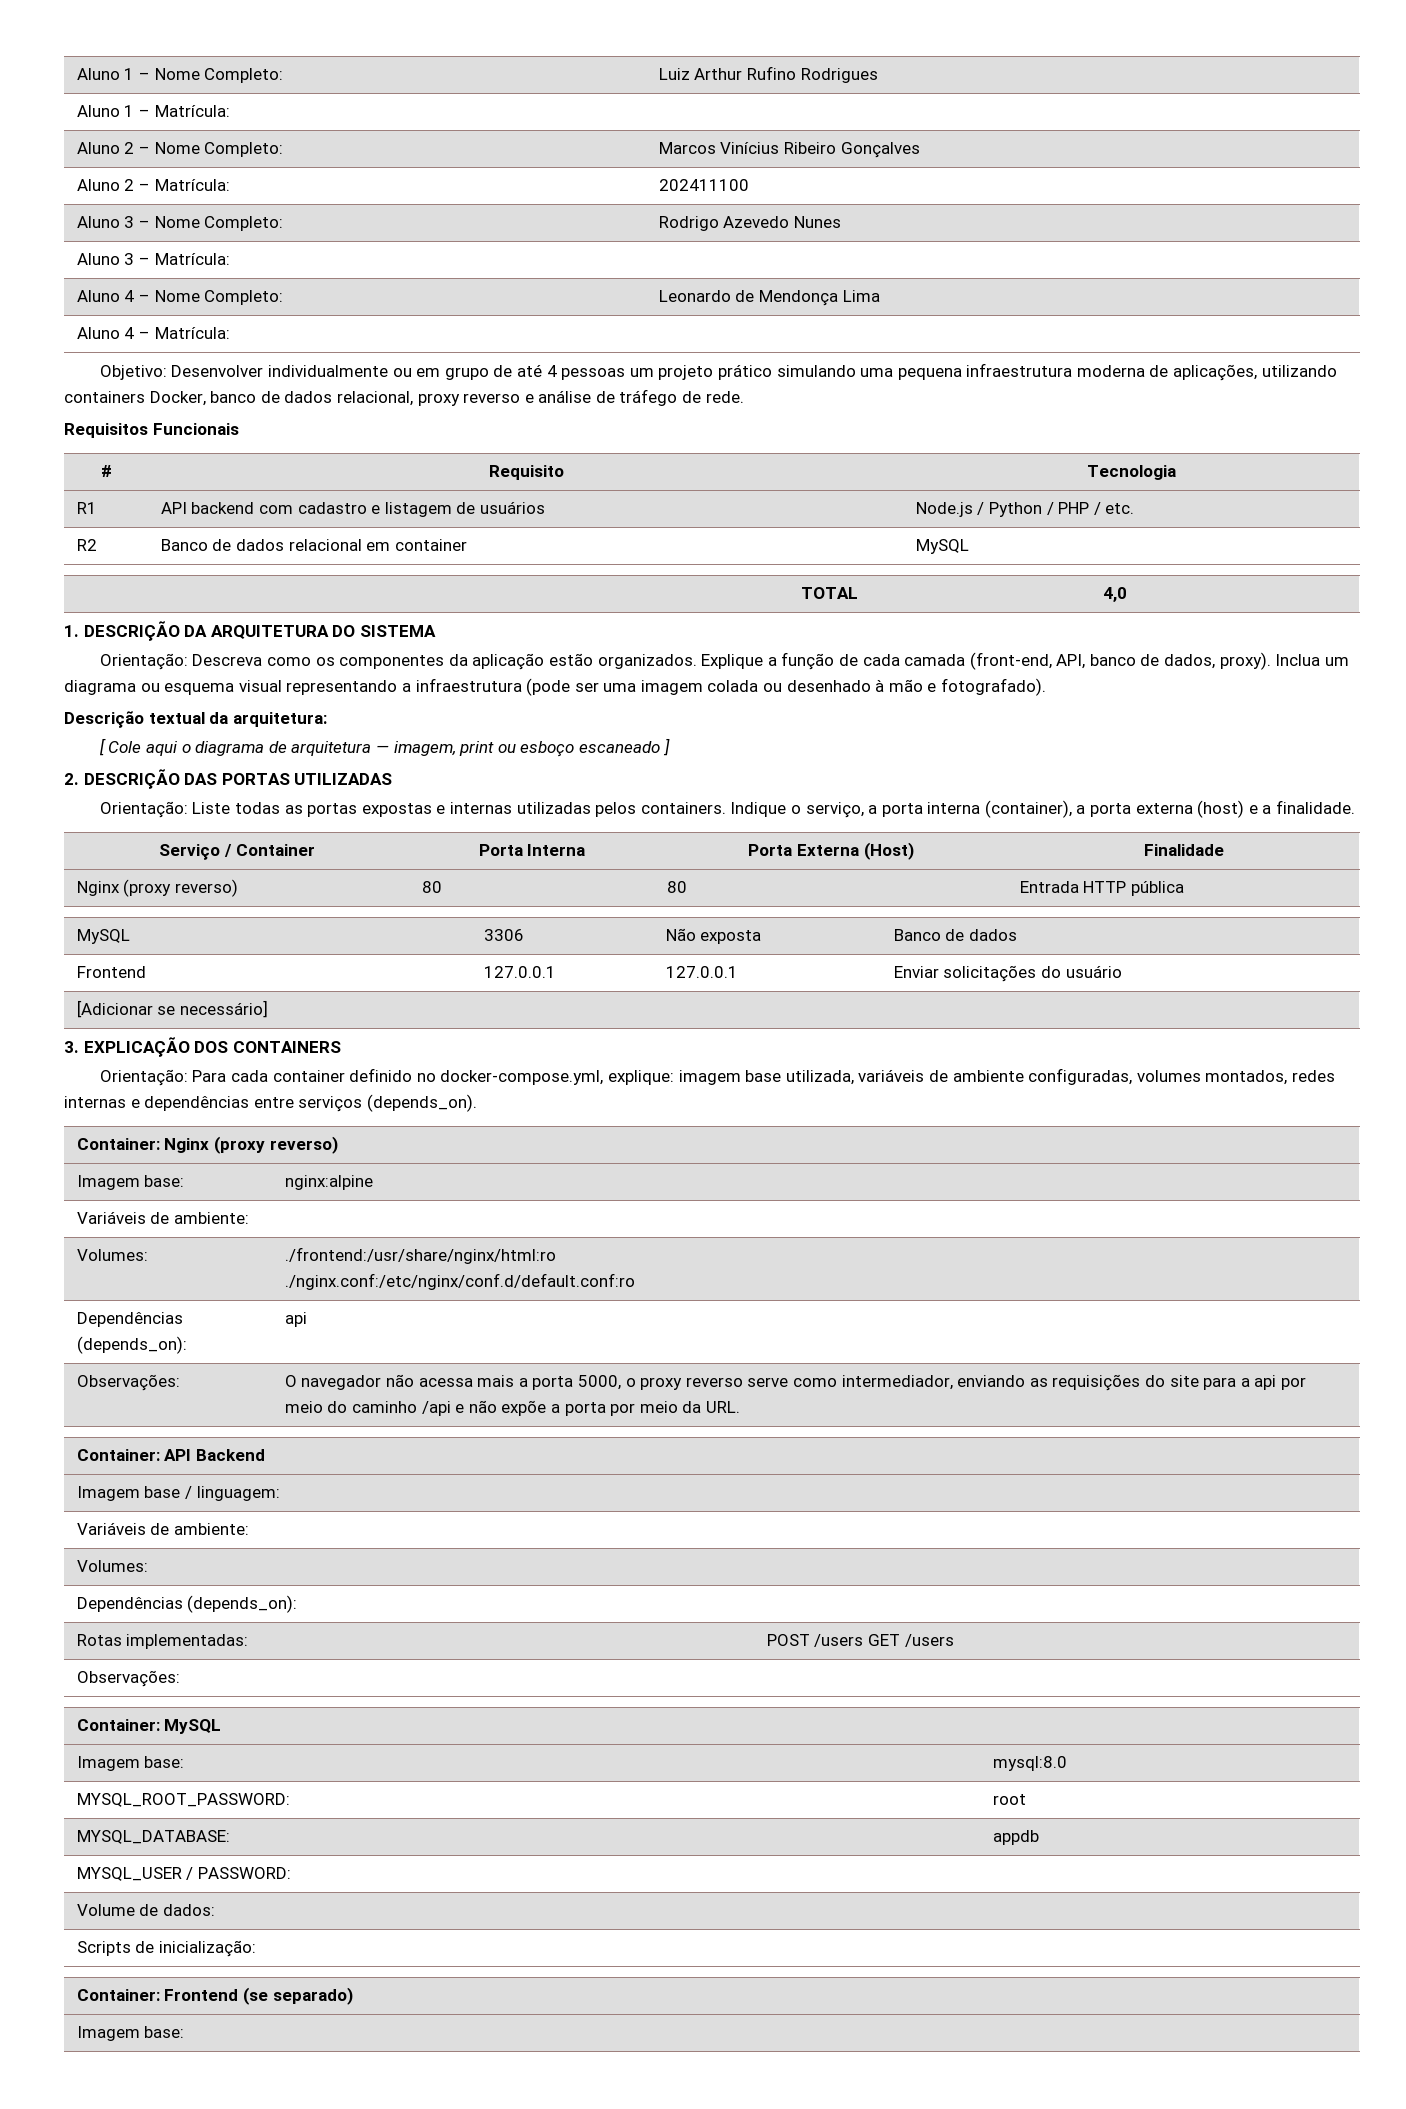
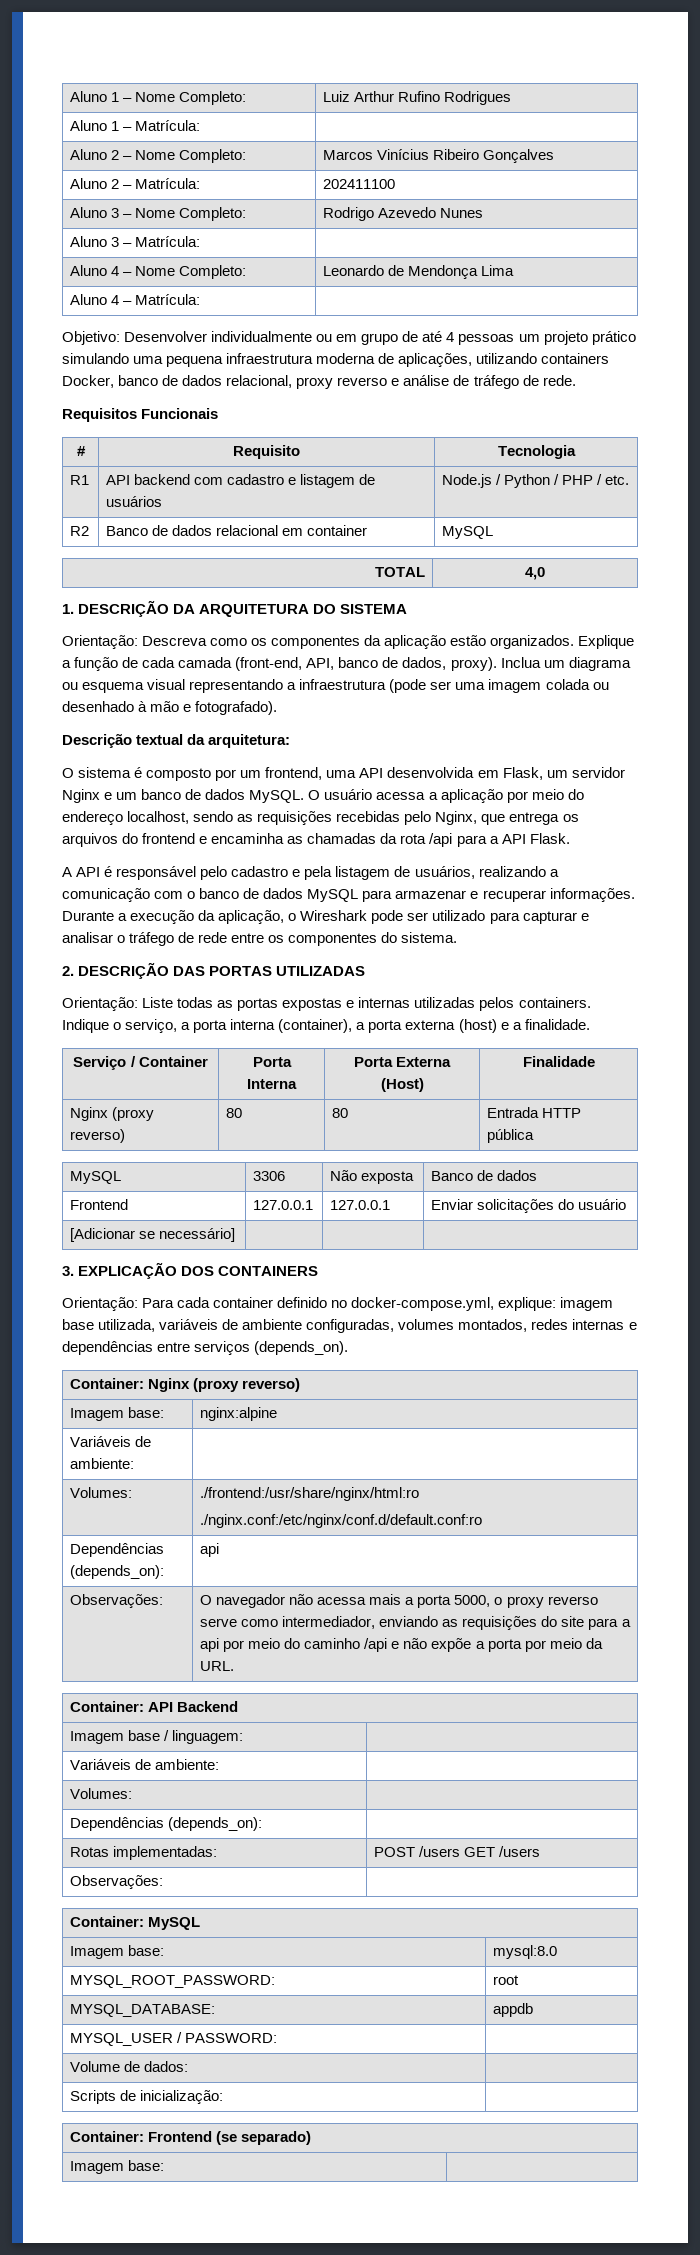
- [ Cole aqui o diagrama de arquitetura — imagem, print ou esboço escaneado ]
+ O sistema é composto por um frontend, uma API desenvolvida em Flask, um servidor Nginx e um banco de dados MySQL. O usuário acessa a aplicação por meio do endereço localhost, sendo as requisições recebidas pelo Nginx, que entrega os arquivos do frontend e encaminha as chamadas da rota /api para a API Flask.
+ A API é responsável pelo cadastro e pela listagem de usuários, realizando a comunicação com o banco de dados MySQL para armazenar e recuperar informações. Durante a execução da aplicação, o Wireshark pode ser utilizado para capturar e analisar o tráfego de rede entre os componentes do sistema.

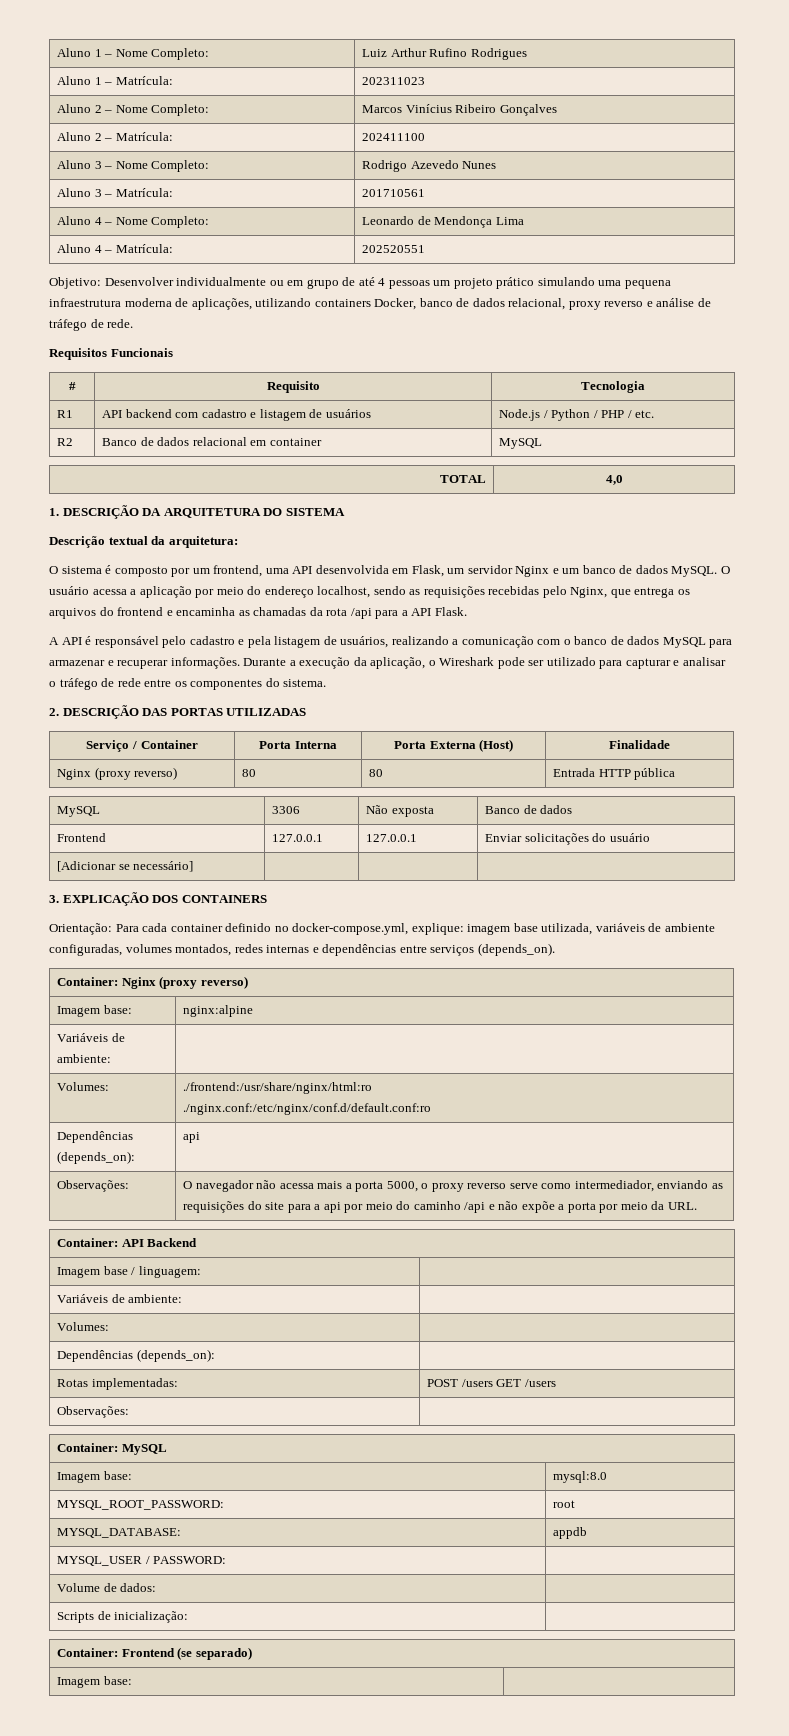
- Aluno 1 – Matrícula: |
+ Aluno 1 – Matrícula: | 202311023
- Aluno 3 – Matrícula: |
+ Aluno 3 – Matrícula: | 201710561
- Aluno 4 – Matrícula: |
+ Aluno 4 – Matrícula: | 202520551
- Orientação: Descreva como os componentes da aplicação estão organizados. Explique a função de cada camada (front-end, API, banco de dados, proxy). Inclua um diagrama ou esquema visual representando a infraestrutura (pode ser uma imagem colada ou desenhado à mão e fotografado).
- Orientação: Liste todas as portas expostas e internas utilizadas pelos containers. Indique o serviço, a porta interna (container), a porta externa (host) e a finalidade.

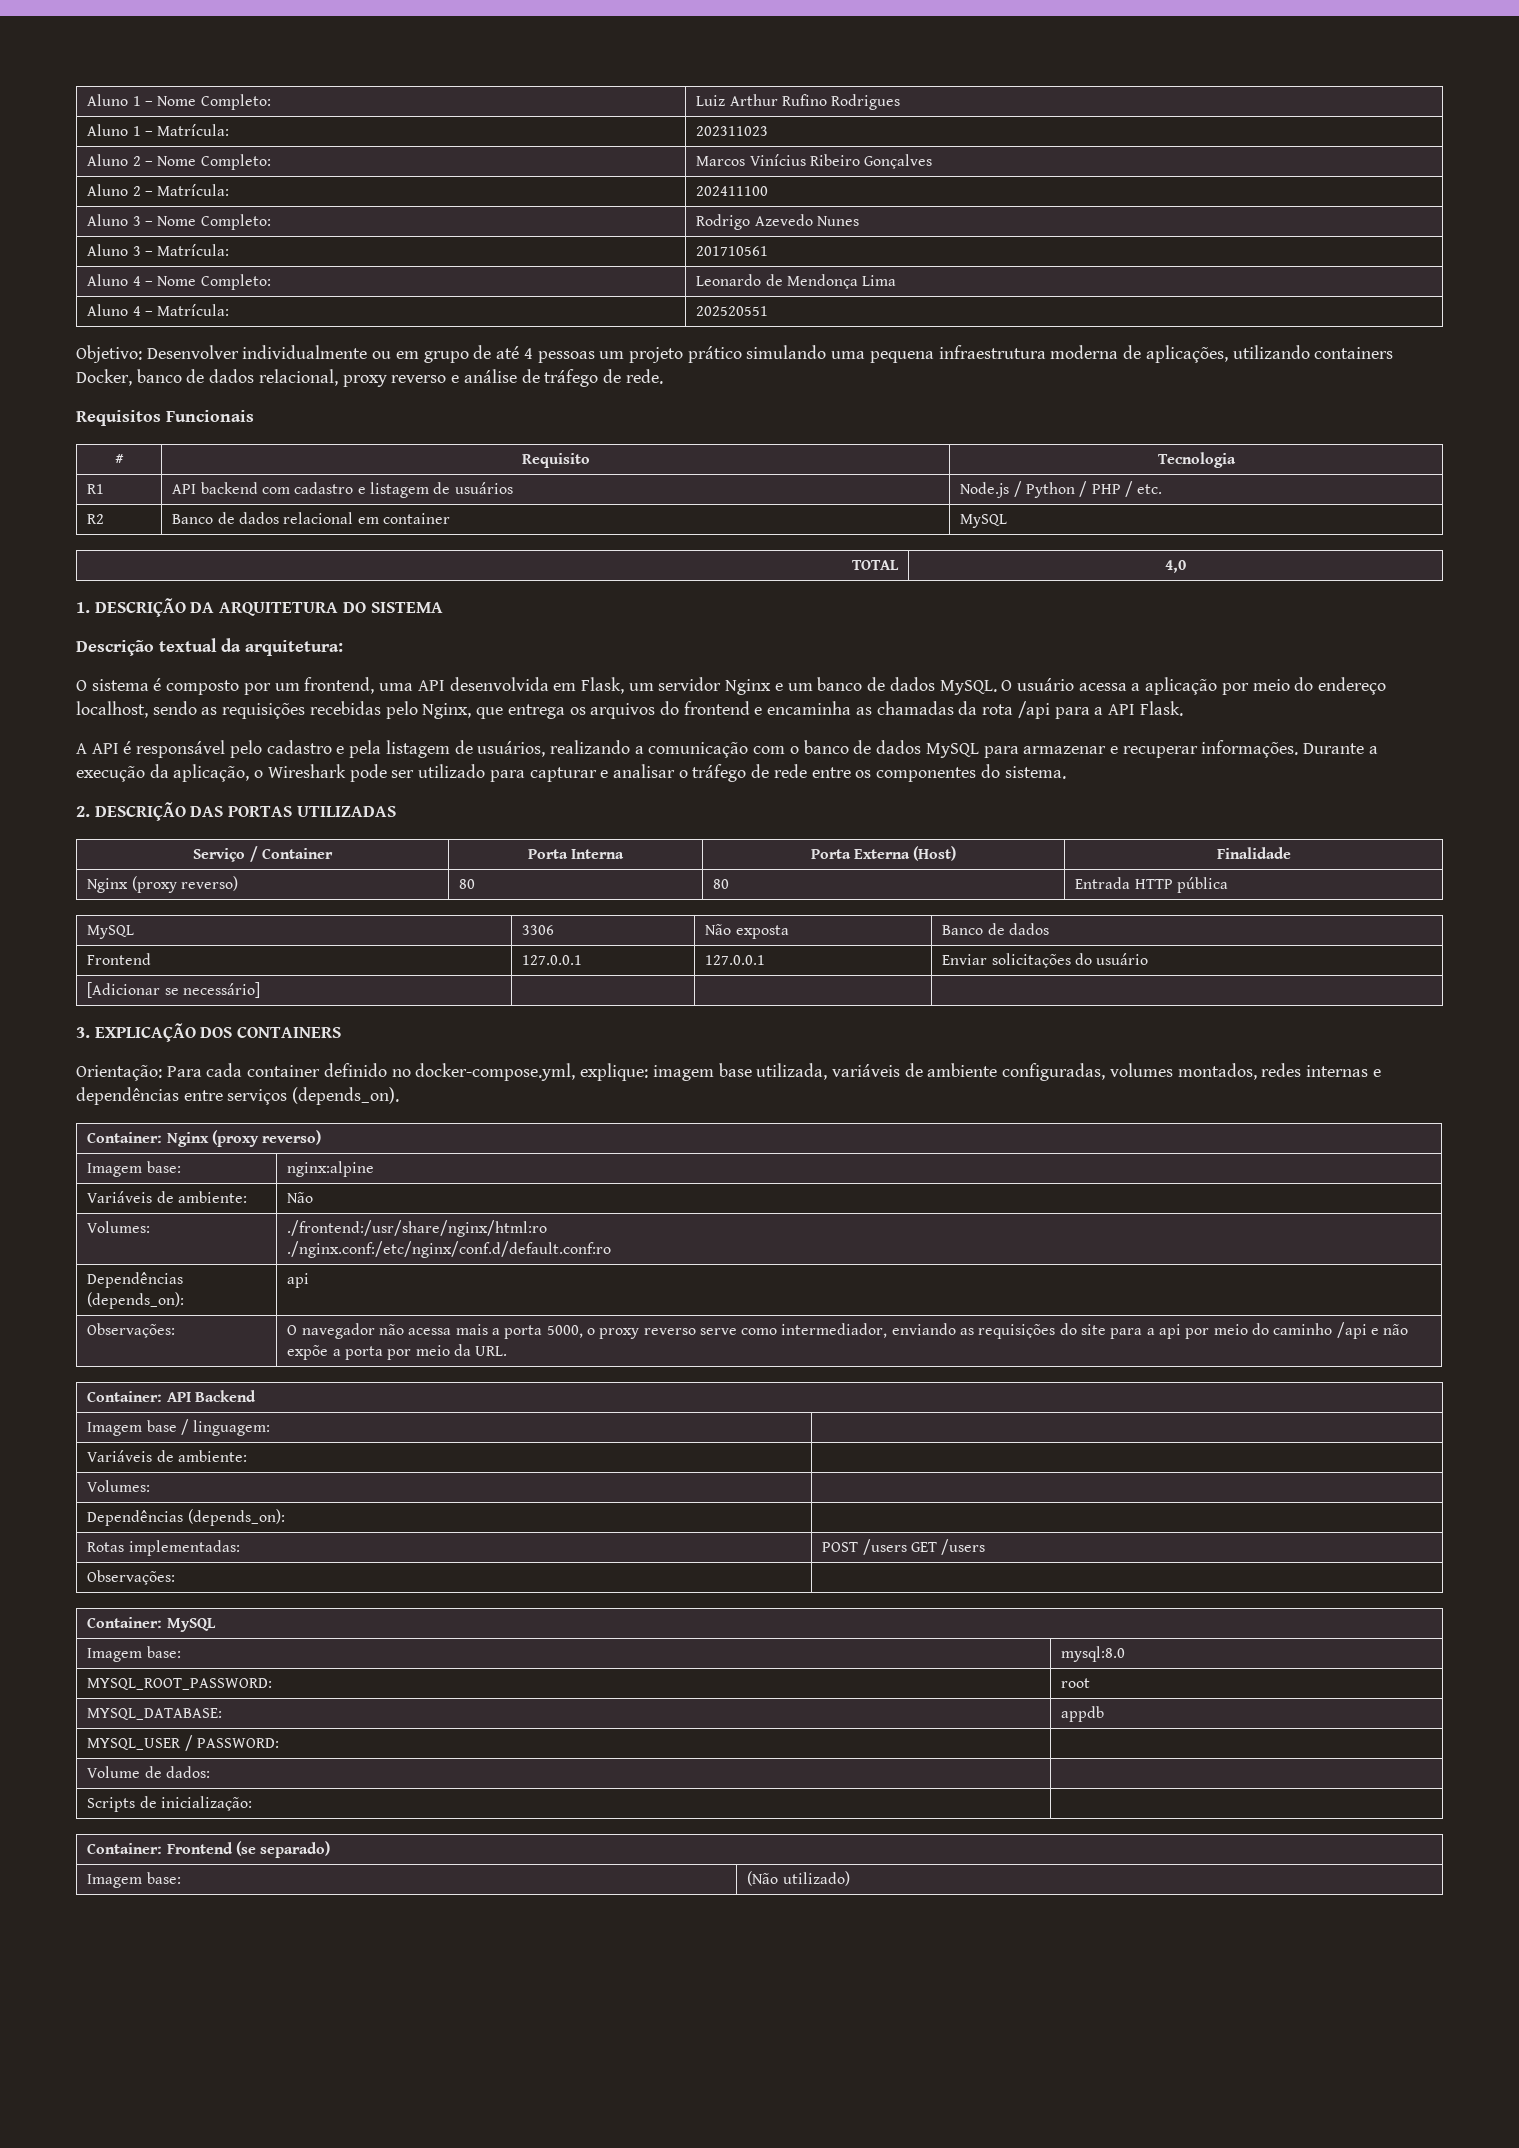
  Imagem base: | nginx:alpine
- Variáveis de ambiente: |
+ Variáveis de ambiente: | Não
  Container: Frontend (se separado)
- Imagem base: |
+ Imagem base: | (Não utilizado)

